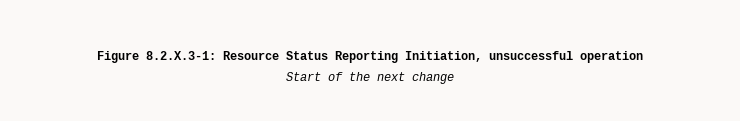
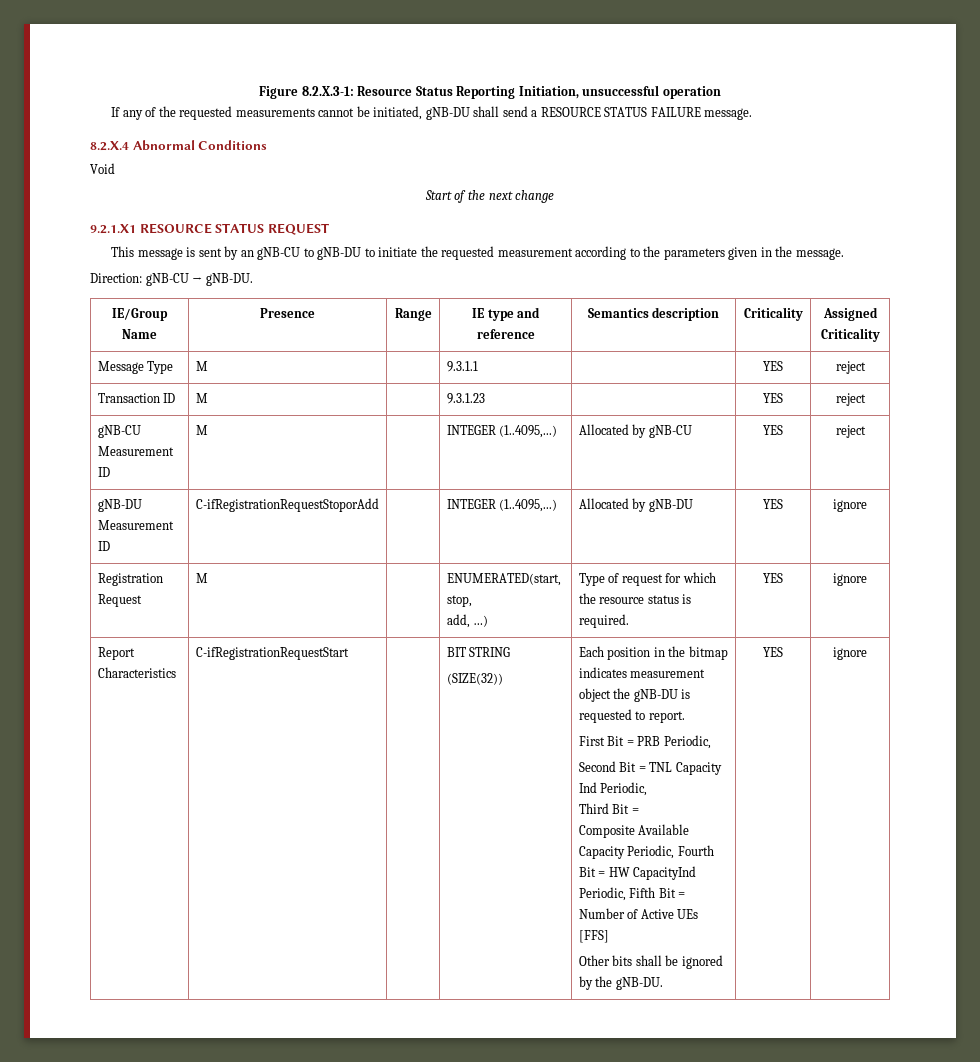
+ If any of the requested measurements cannot be initiated, gNB-DU shall send a RESOURCE STATUS FAILURE message.
+ 8.2.X.4 Abnormal Conditions
+ Void
+ 9.2.1.X1 RESOURCE STATUS REQUEST
+ This message is sent by an gNB-CU to gNB-DU to initiate the requested measurement according to the parameters given in the message.
+ Direction: gNB-CU → gNB-DU.
+ IE/Group Name | Presence | Range | IE type and reference | Semantics description | Criticality | Assigned Criticality
+ Message Type | M | | 9.3.1.1 | | YES | reject
+ Transaction ID | M | | 9.3.1.23 | | YES | reject
+ gNB-CU Measurement ID | M | | INTEGER (1..4095,...) | Allocated by gNB-CU | YES | reject
+ gNB-DU Measurement ID | C-ifRegistrationRequestStoporAdd | | INTEGER (1..4095,...) | Allocated by gNB-DU | YES | ignore
+ Registration Request | M | | ENUMERATED(start, stop,
+ add, …) | Type of request for which the resource status is required. | YES | ignore
+ Report Characteristics | C-ifRegistrationRequestStart | | BIT STRING
+ (SIZE(32)) | Each position in the bitmap indicates measurement object the gNB-DU is requested to report.
+ First Bit = PRB Periodic,
+ Second Bit = TNL Capacity Ind Periodic,
+ Third Bit =
+ Composite Available Capacity Periodic, Fourth Bit = HW CapacityInd Periodic, Fifth Bit = Number of Active UEs [FFS]
+ Other bits shall be ignored by the gNB-DU. | YES | ignore

